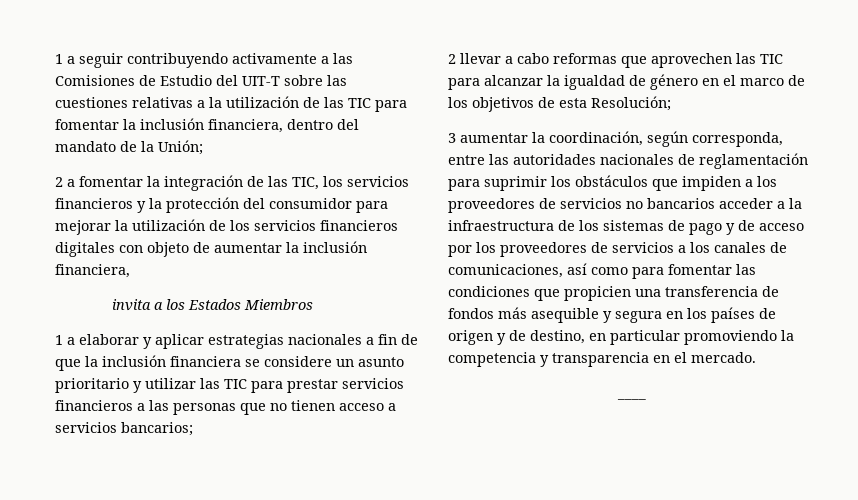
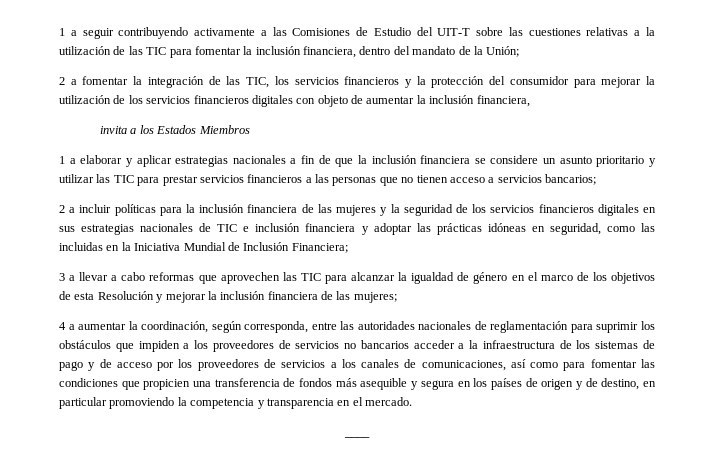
- 2 llevar a cabo reformas que aprovechen las TIC para alcanzar la igualdad de género en el marco de los objetivos de esta Resolución;
- 3 aumentar la coordinación, según corresponda, entre las autoridades nacionales de reglamentación para suprimir los obstáculos que impiden a los proveedores de servicios no bancarios acceder a la infraestructura de los sistemas de pago y de acceso por los proveedores de servicios a los canales de comunicaciones, así como para fomentar las condiciones que propicien una transferencia de fondos más asequible y segura en los países de origen y de destino, en particular promoviendo la competencia y transparencia en el mercado.
+ 2 a incluir políticas para la inclusión financiera de las mujeres y la seguridad de los servicios financieros digitales en sus estrategias nacionales de TIC e inclusión financiera y adoptar las prácticas idóneas en seguridad, como las incluidas en la Iniciativa Mundial de Inclusión Financiera;
+ 3 a llevar a cabo reformas que aprovechen las TIC para alcanzar la igualdad de género en el marco de los objetivos de esta Resolución y mejorar la inclusión financiera de las mujeres;
+ 4 a aumentar la coordinación, según corresponda, entre las autoridades nacionales de reglamentación para suprimir los obstáculos que impiden a los proveedores de servicios no bancarios acceder a la infraestructura de los sistemas de pago y de acceso por los proveedores de servicios a los canales de comunicaciones, así como para fomentar las condiciones que propicien una transferencia de fondos más asequible y segura en los países de origen y de destino, en particular promoviendo la competencia y transparencia en el mercado.

